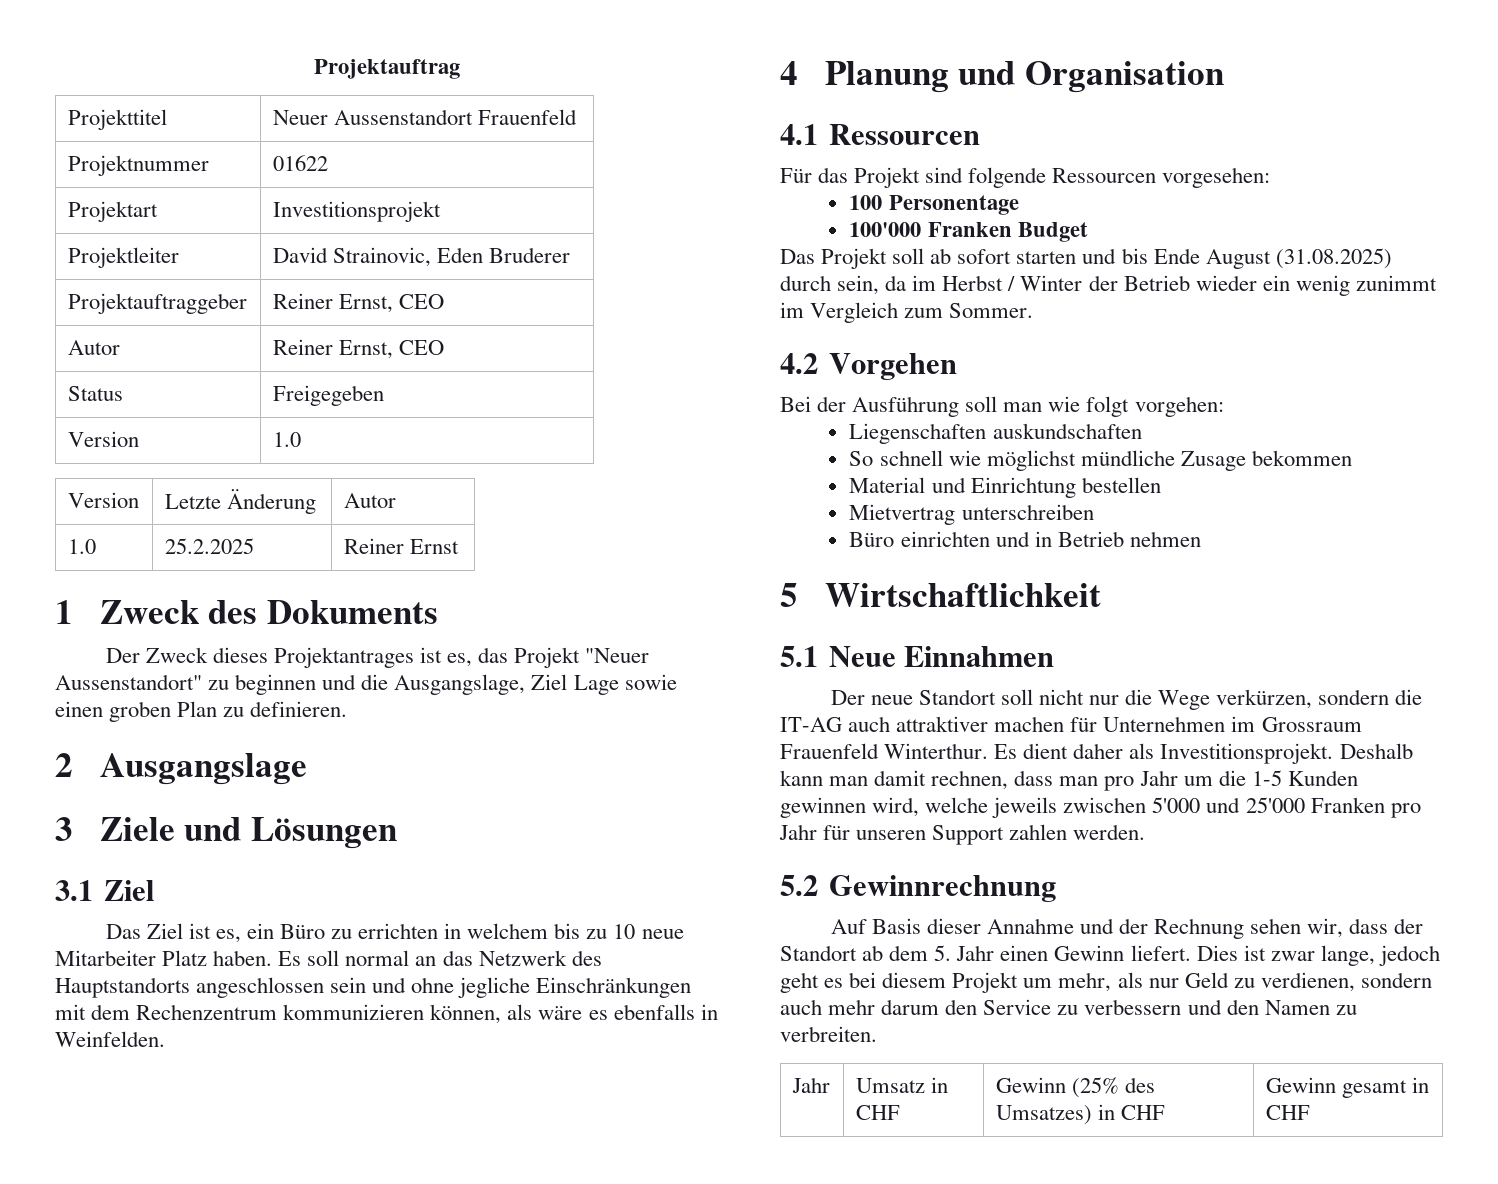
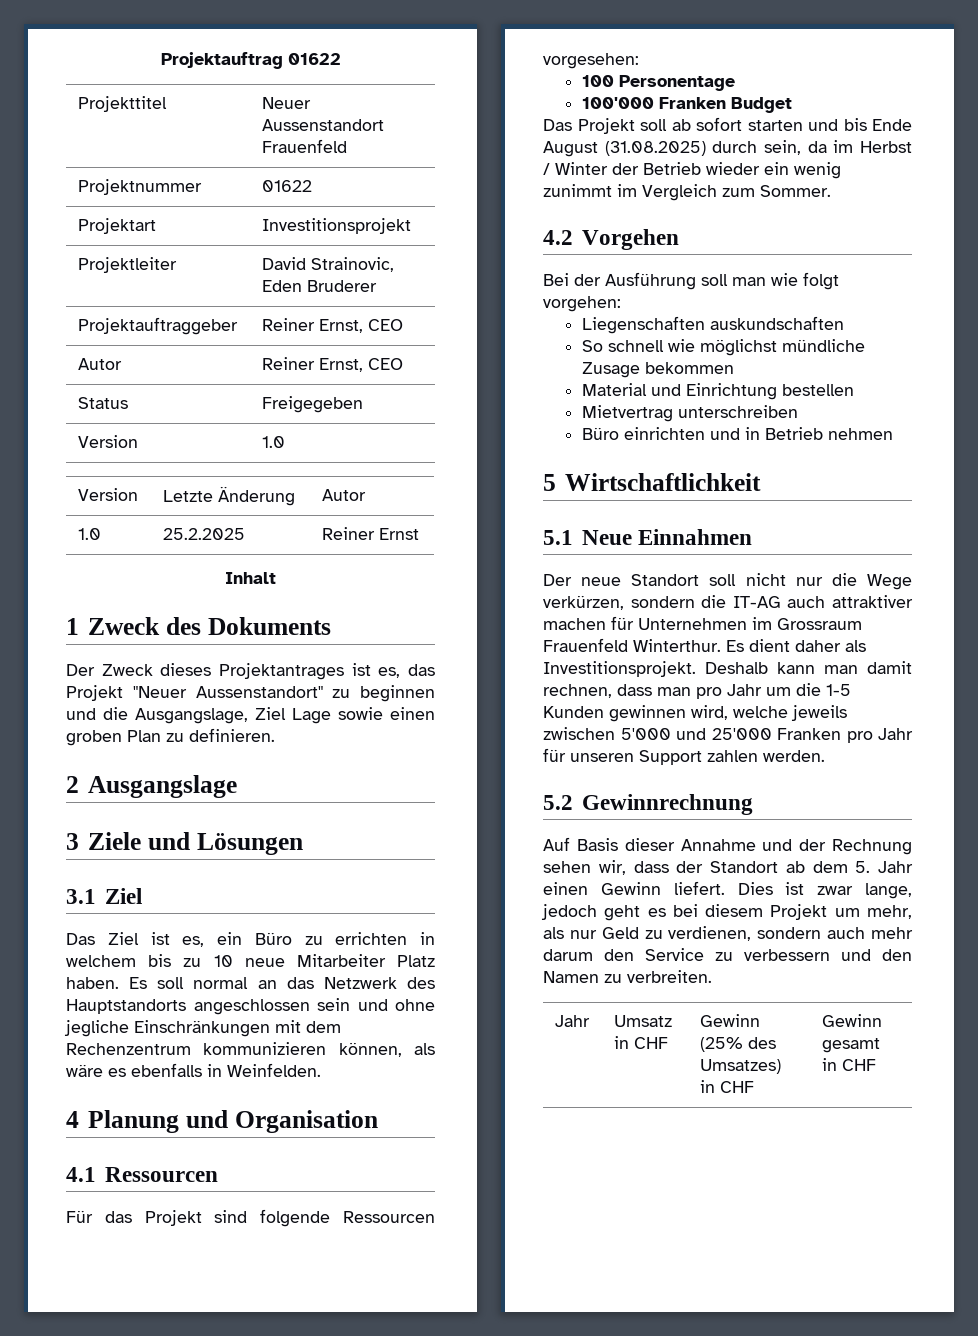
- Projektauftrag
+ Projektauftrag 01622
+ Inhalt

